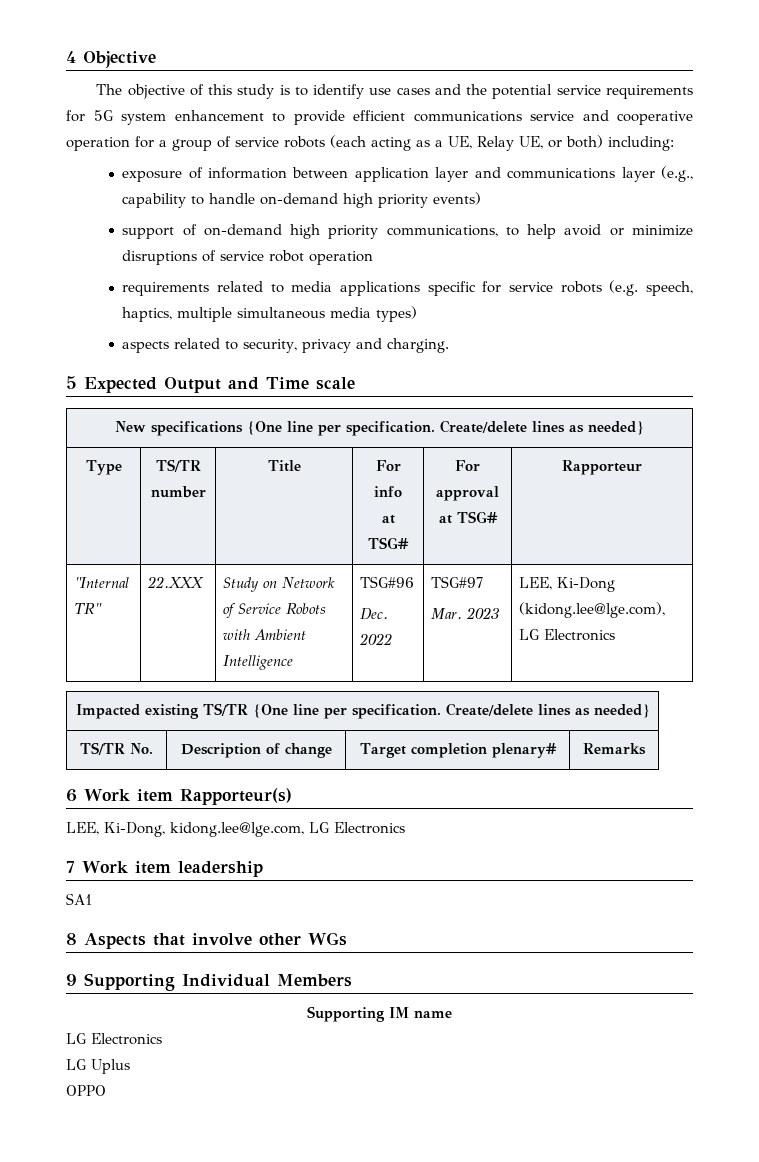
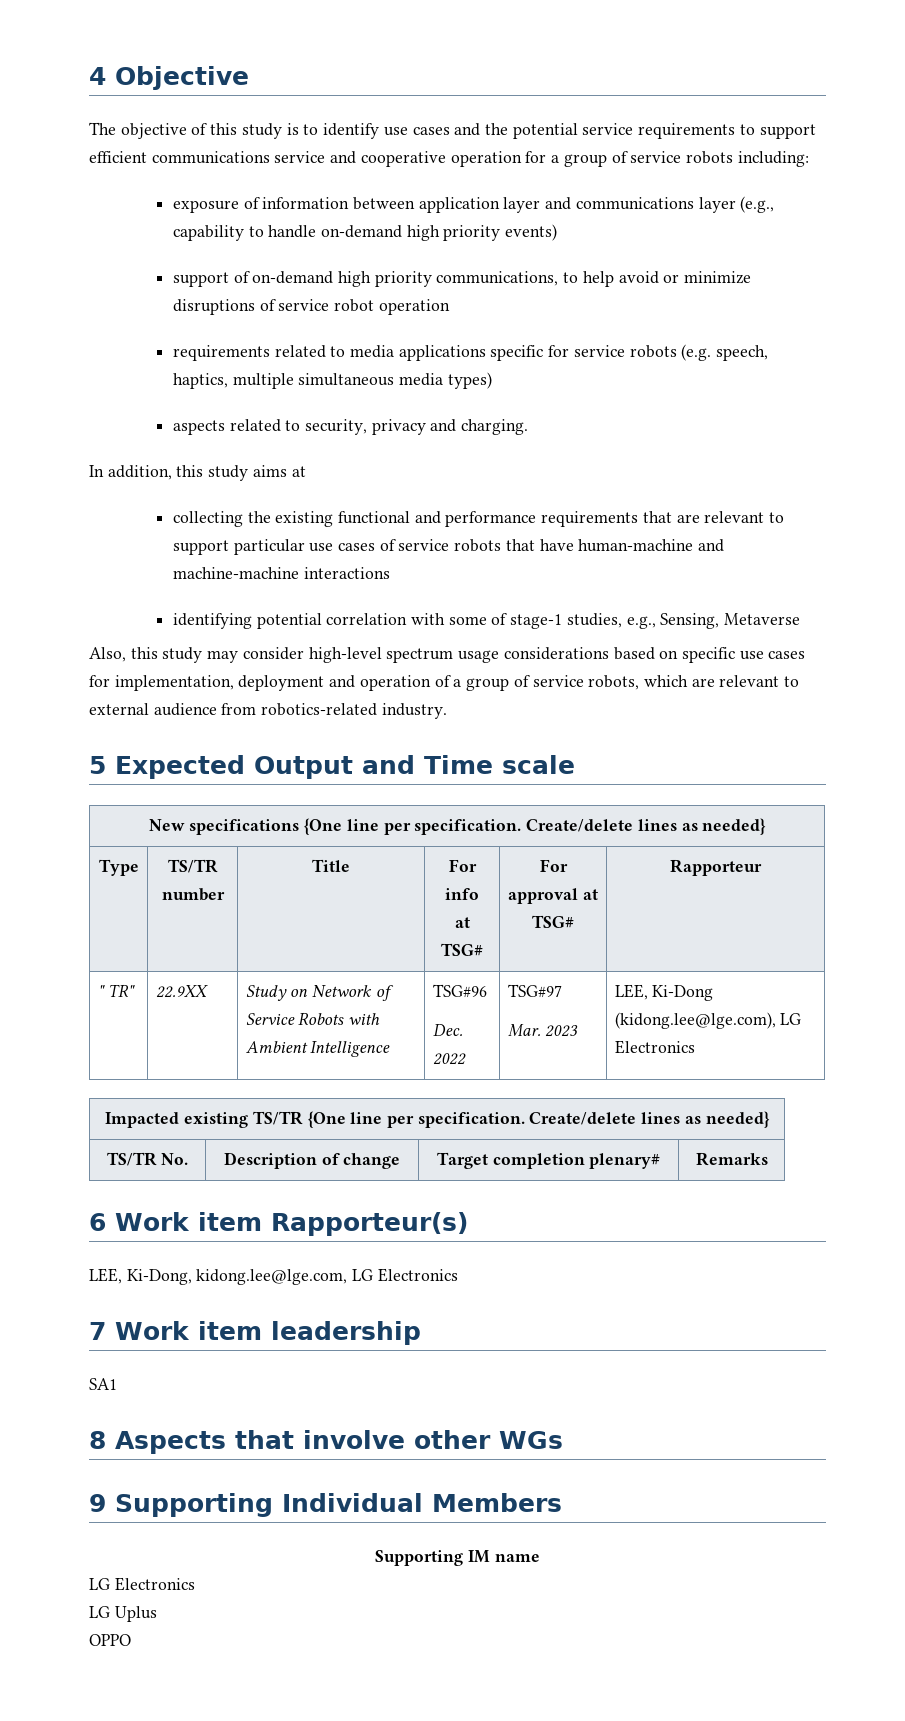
- The objective of this study is to identify use cases and the potential service requirements for 5G system enhancement to provide efficient communications service and cooperative operation for a group of service robots (each acting as a UE, Relay UE, or both) including:
+ The objective of this study is to identify use cases and the potential service requirements to support efficient communications service and cooperative operation for a group of service robots including:
+ In addition, this study aims at
+ collecting the existing functional and performance requirements that are relevant to support particular use cases of service robots that have human-machine and machine-machine interactions
+ identifying potential correlation with some of stage-1 studies, e.g., Sensing, Metaverse
+ Also, this study may consider high-level spectrum usage considerations based on specific use cases for implementation, deployment and operation of a group of service robots, which are relevant to external audience from robotics-related industry.
- "Internal TR" | 22.XXX | Study on Network of Service Robots with Ambient Intelligence | TSG#96
+ " TR" | 22.9XX | Study on Network of Service Robots with Ambient Intelligence | TSG#96

